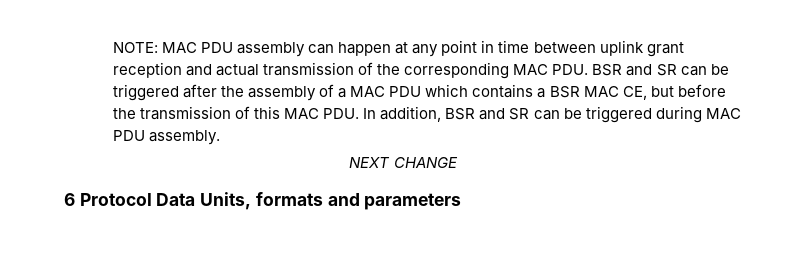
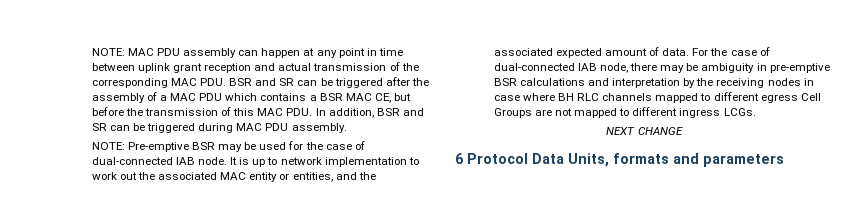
+ NOTE: Pre-emptive BSR may be used for the case of dual-connected IAB node. It is up to network implementation to work out the associated MAC entity or entities, and the associated expected amount of data. For the case of dual-connected IAB node, there may be ambiguity in pre-emptive BSR calculations and interpretation by the receiving nodes in case where BH RLC channels mapped to different egress Cell Groups are not mapped to different ingress LCGs.

